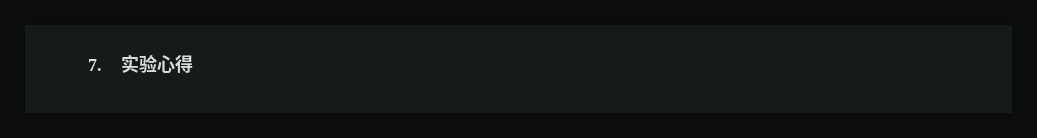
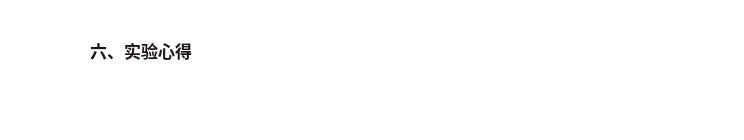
- 7.实验心得
+ 六、实验心得

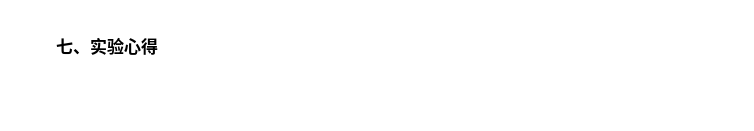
- 六、实验心得
+ 七、实验心得

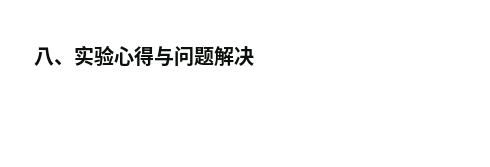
- 七、实验心得
+ 八、实验心得与问题解决

